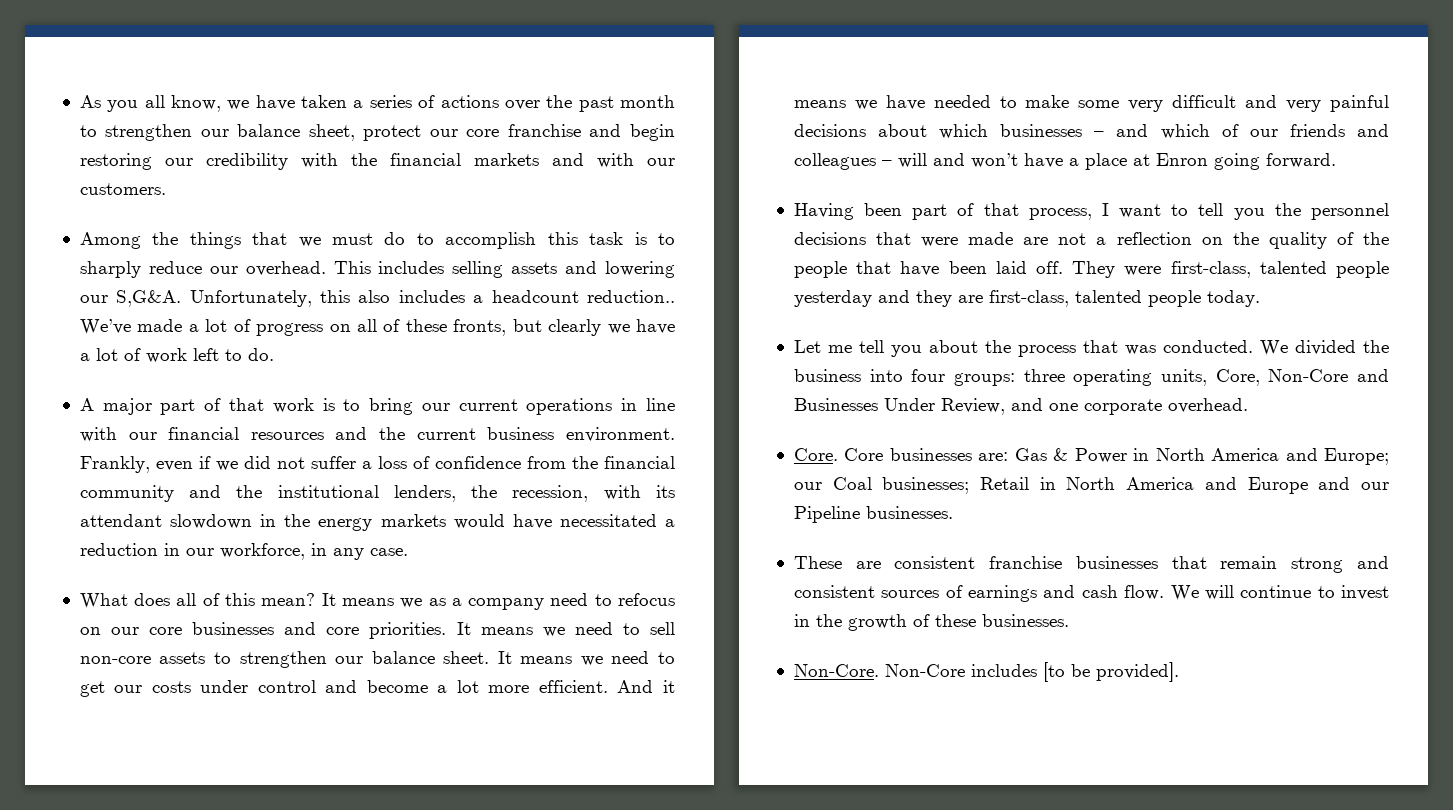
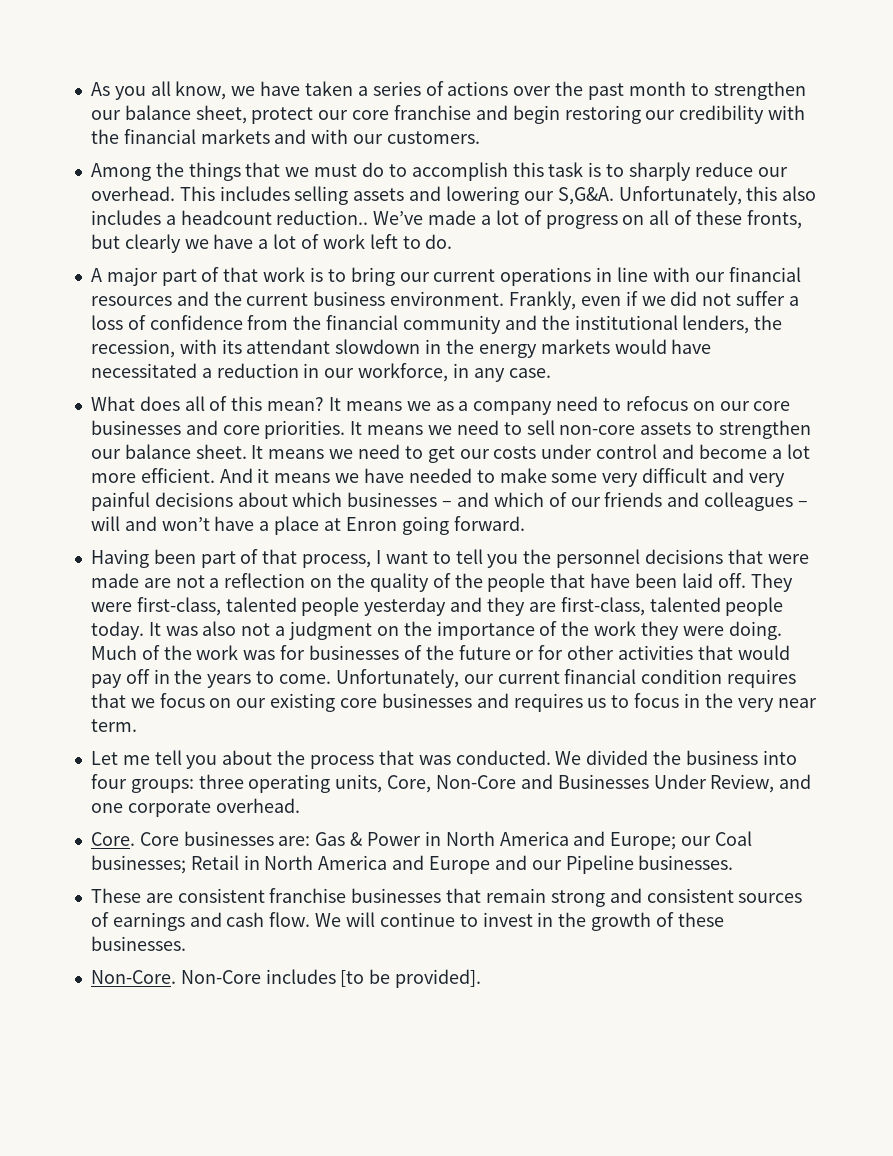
+ It was also not a judgment on the importance of the work they were doing. Much of the work was for businesses of the future or for other activities that would pay off in the years to come. Unfortunately, our current financial condition requires that we focus on our existing core businesses and requires us to focus in the very near term.

